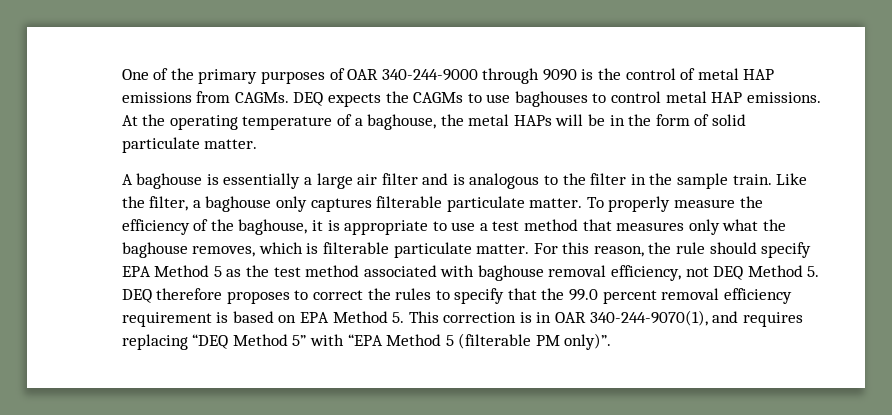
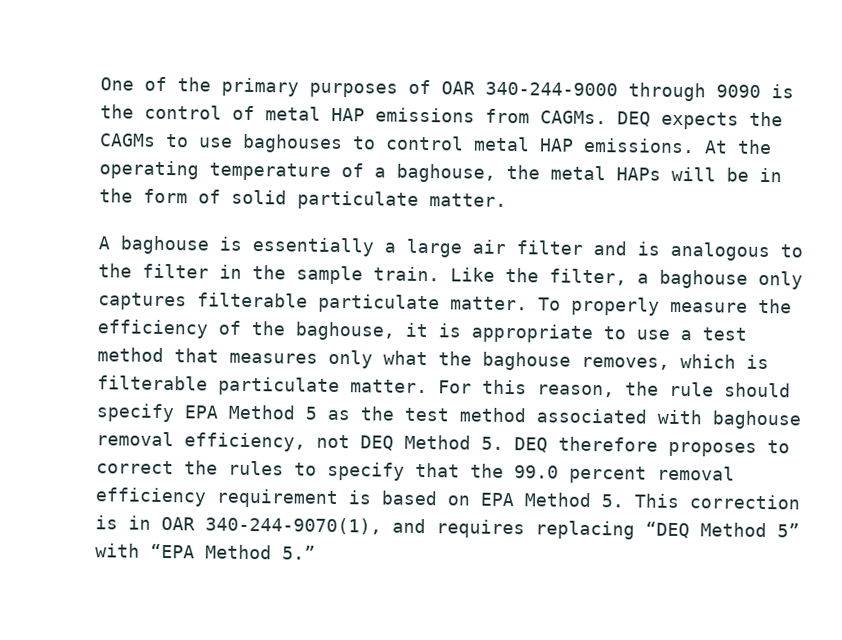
- For this reason, the rule should specify EPA Method 5 as the test method associated with baghouse removal efficiency, not DEQ Method 5. DEQ therefore proposes to correct the rules to specify that the 99.0 percent removal efficiency requirement is based on EPA Method 5. This correction is in OAR 340-244-9070(1), and requires replacing “DEQ Method 5” with “EPA Method 5 (filterable PM only)”.
+ For this reason, the rule should specify EPA Method 5 as the test method associated with baghouse removal efficiency, not DEQ Method 5. DEQ therefore proposes to correct the rules to specify that the 99.0 percent removal efficiency requirement is based on EPA Method 5. This correction is in OAR 340-244-9070(1), and requires replacing “DEQ Method 5” with “EPA Method 5.”

